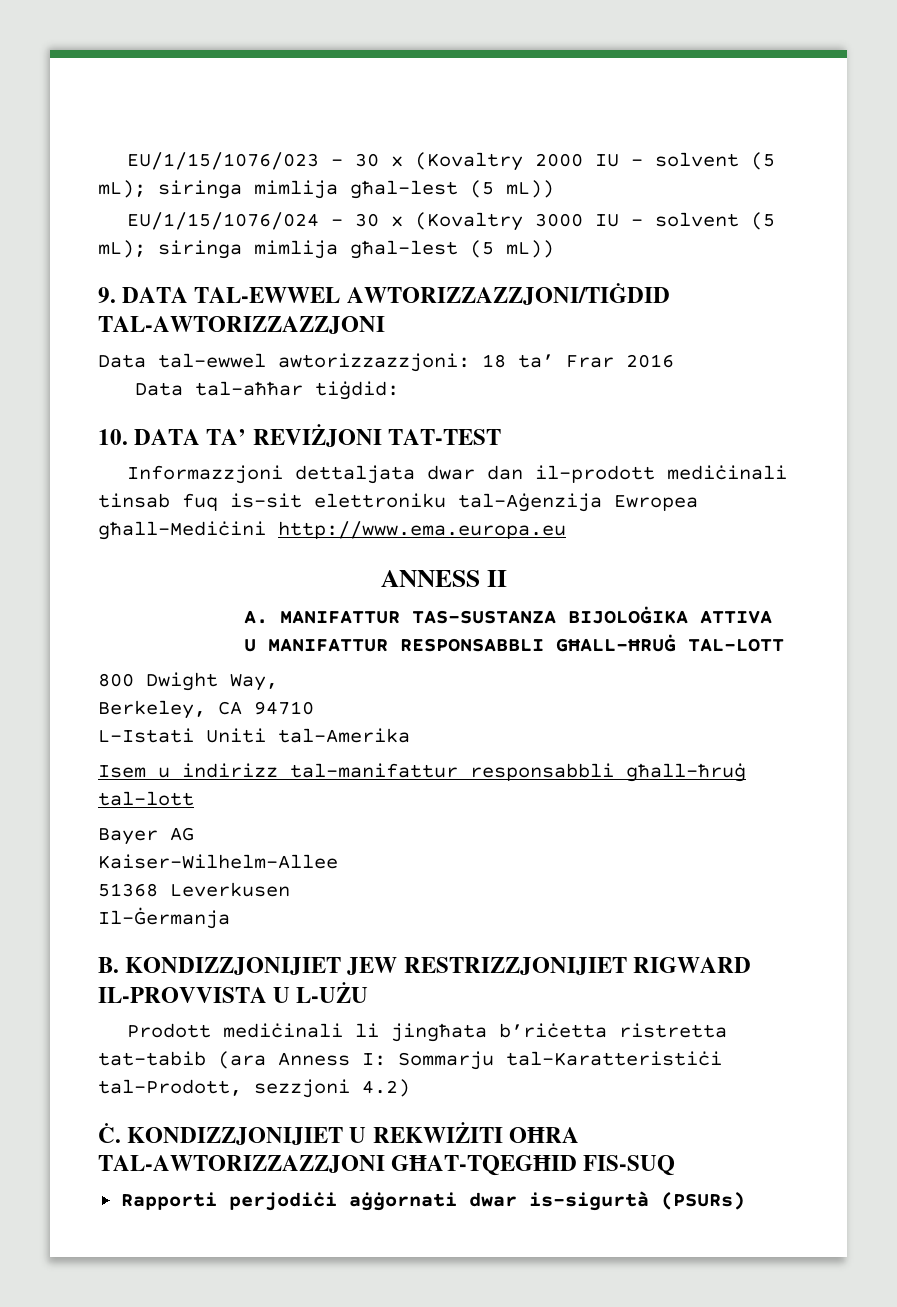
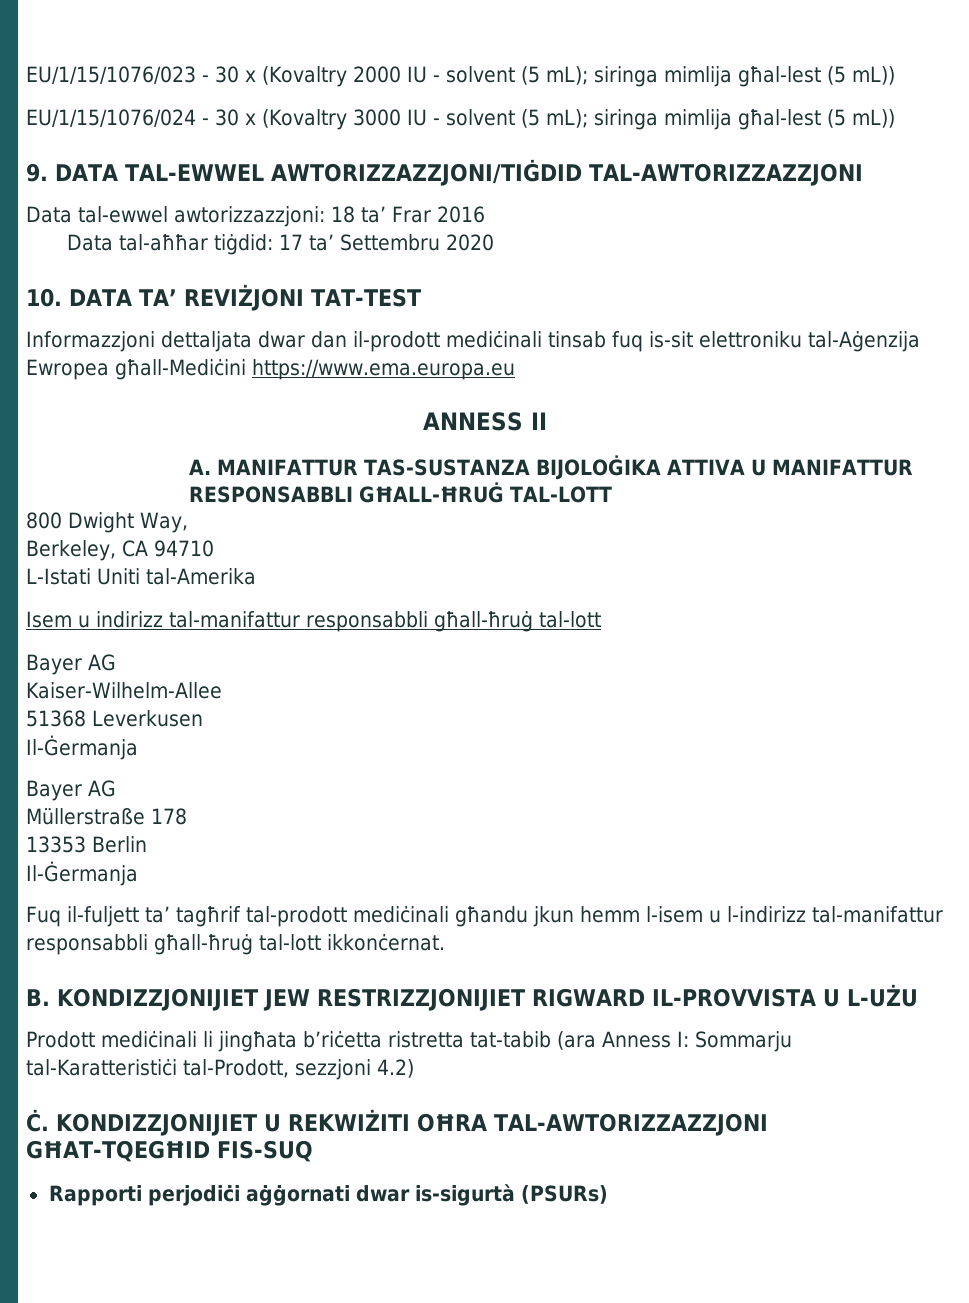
- Data tal-aħħar tiġdid:
+ Data tal-aħħar tiġdid: 17 ta’ Settembru 2020
- Informazzjoni dettaljata dwar dan il-prodott mediċinali tinsab fuq is-sit elettroniku tal-Aġenzija Ewropea għall-Mediċini http://www.ema.europa.eu
+ Informazzjoni dettaljata dwar dan il-prodott mediċinali tinsab fuq is-sit elettroniku tal-Aġenzija Ewropea għall-Mediċini https://www.ema.europa.eu
  51368 Leverkusen
  Il-Ġermanja
+ Bayer AG
+ Müllerstraße 178
+ 13353 Berlin
+ Il-Ġermanja
+ Fuq il-fuljett ta’ tagħrif tal-prodott mediċinali għandu jkun hemm l-isem u l-indirizz tal-manifattur responsabbli għall-ħruġ tal-lott ikkonċernat.

